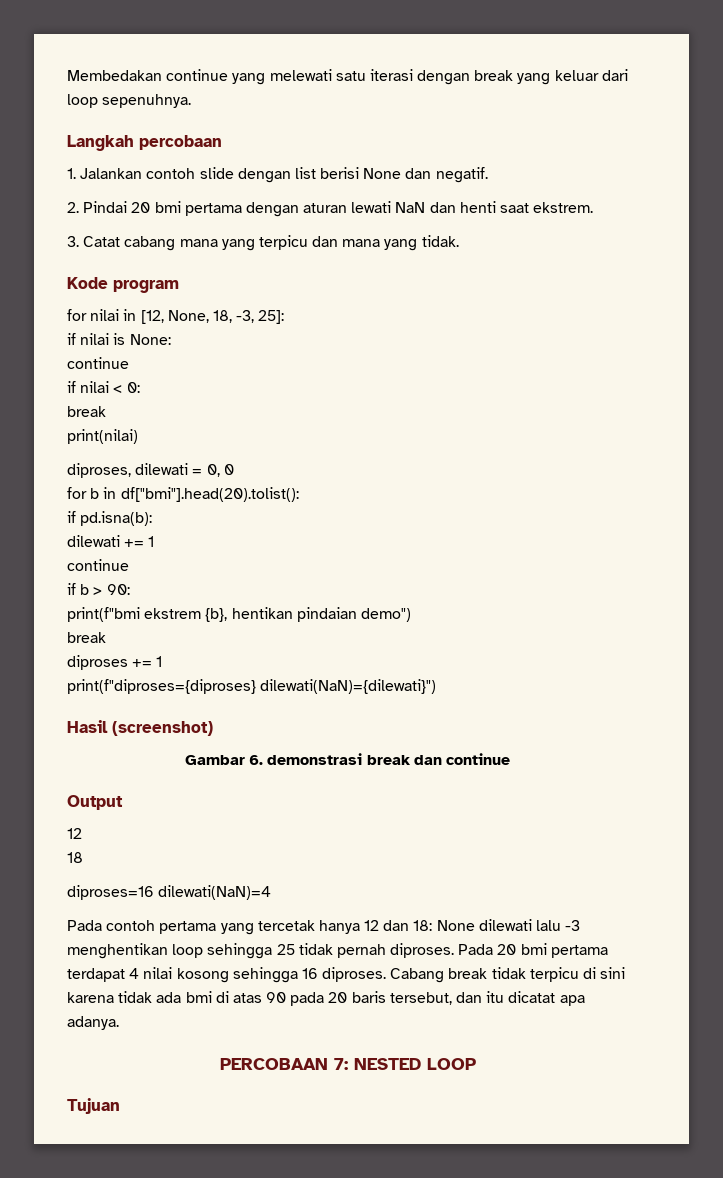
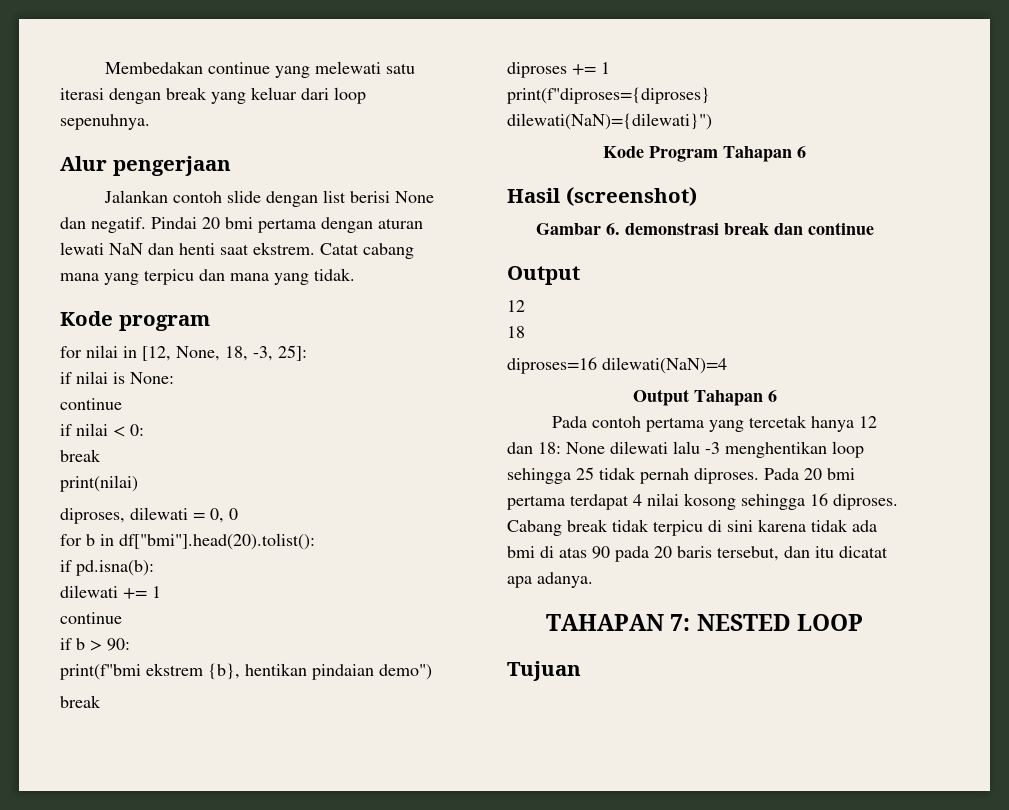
- Langkah percobaan
- 1. Jalankan contoh slide dengan list berisi None dan negatif.
- 2. Pindai 20 bmi pertama dengan aturan lewati NaN dan henti saat ekstrem.
- 3. Catat cabang mana yang terpicu dan mana yang tidak.
+ Alur pengerjaan
+ Jalankan contoh slide dengan list berisi None dan negatif. Pindai 20 bmi pertama dengan aturan lewati NaN dan henti saat ekstrem. Catat cabang mana yang terpicu dan mana yang tidak.
+ Kode Program Tahapan 6
+ Output Tahapan 6
- PERCOBAAN 7: NESTED LOOP
+ TAHAPAN 7: NESTED LOOP

